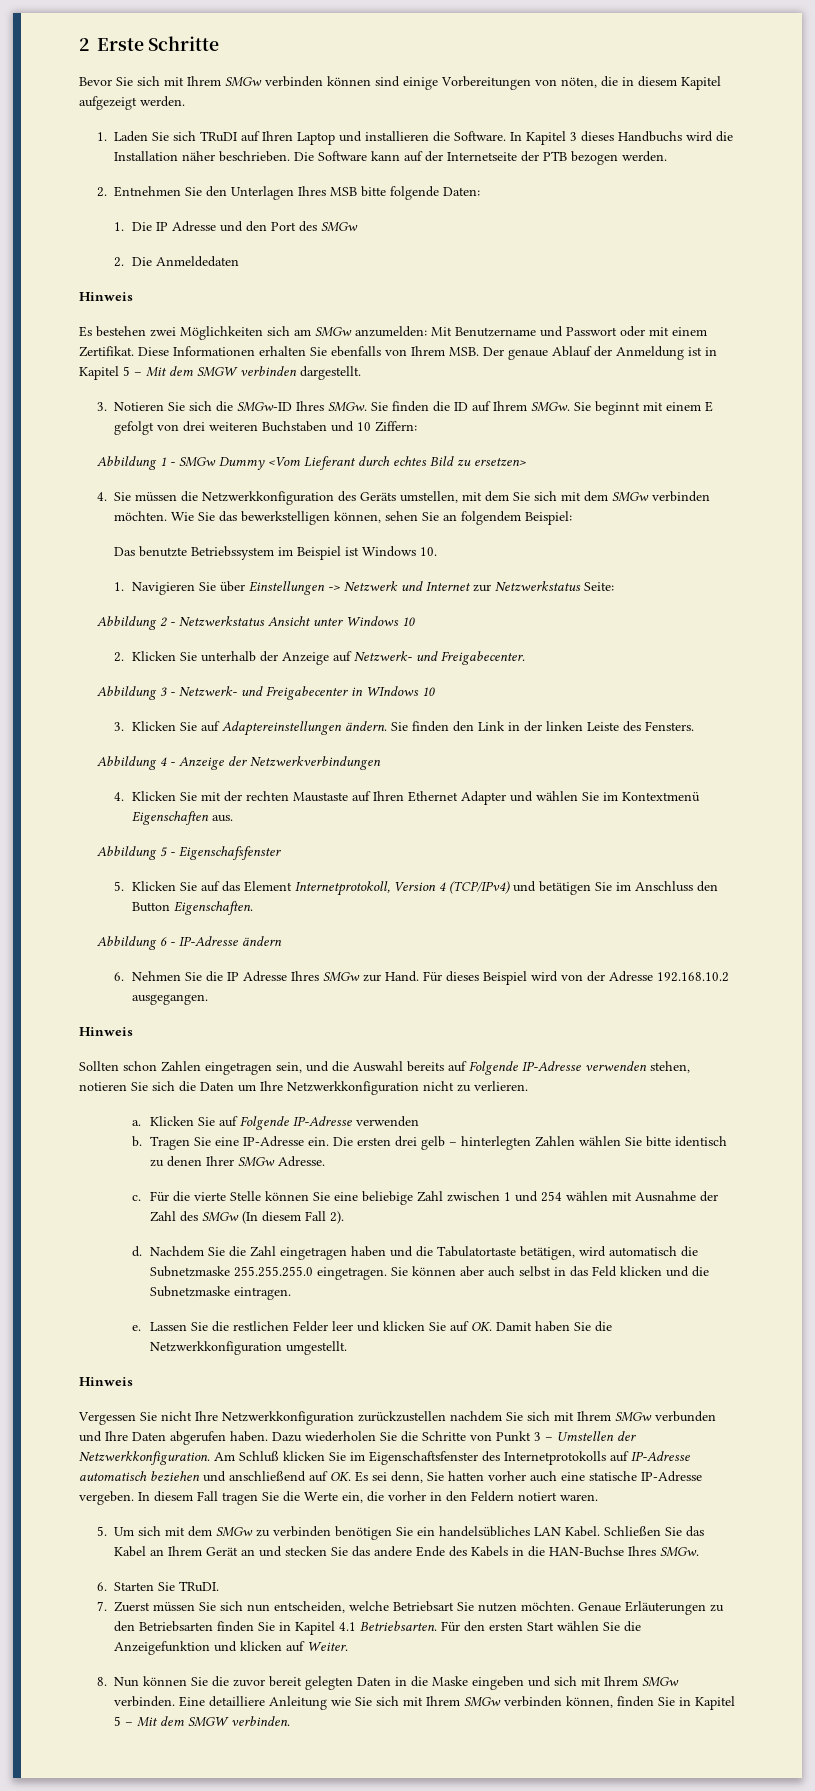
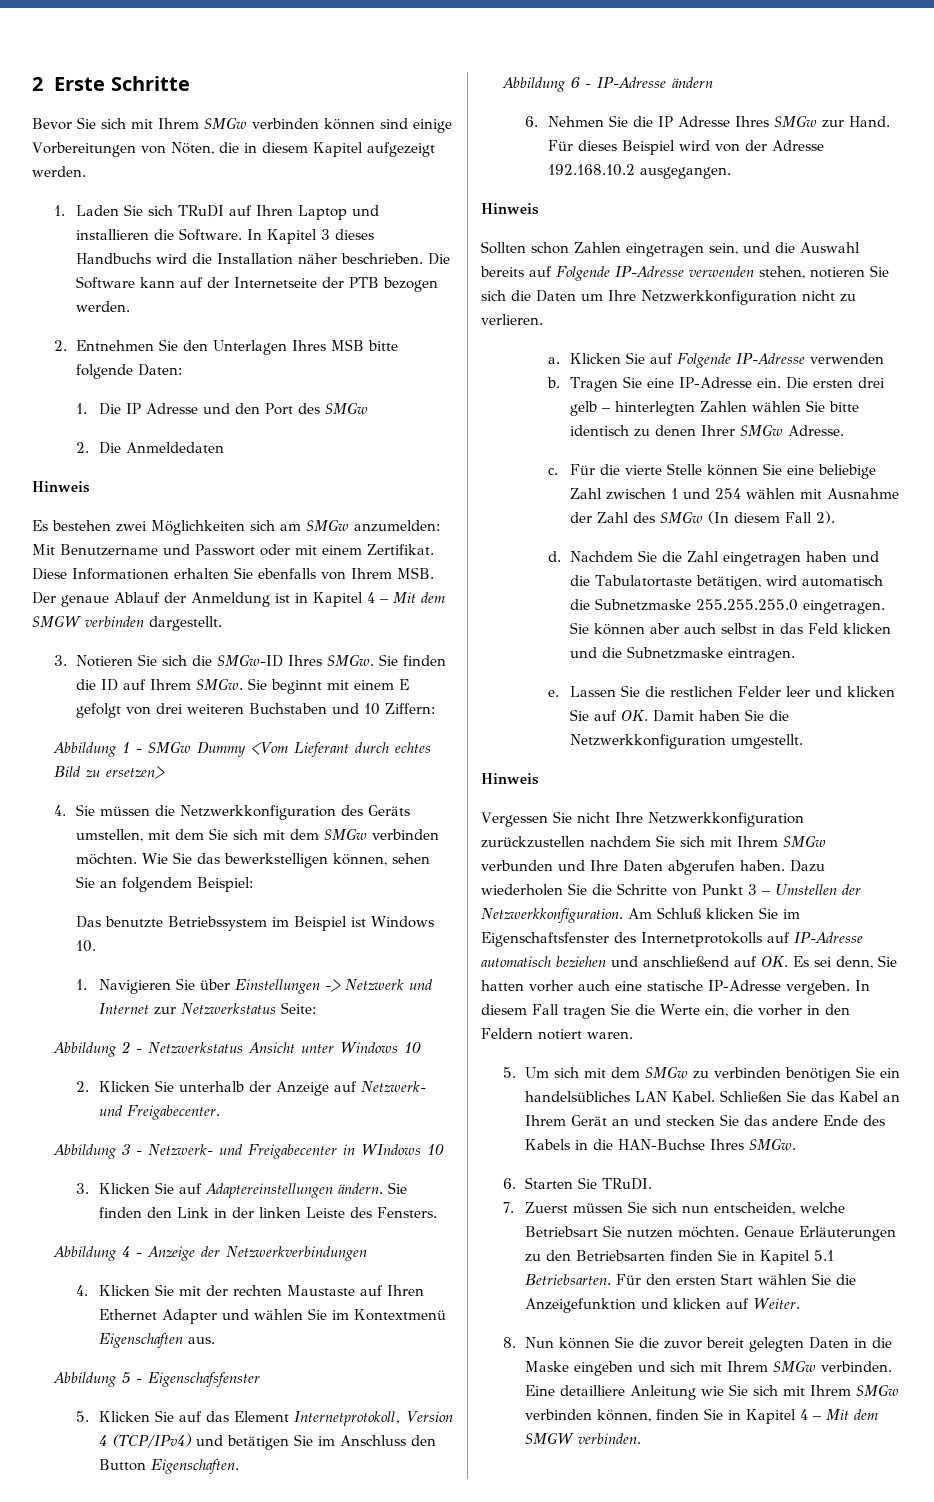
- Bevor Sie sich mit Ihrem SMGw verbinden können sind einige Vorbereitungen von nöten, die in diesem Kapitel aufgezeigt werden.
+ Bevor Sie sich mit Ihrem SMGw verbinden können sind einige Vorbereitungen von Nöten, die in diesem Kapitel aufgezeigt werden.
- Diese Informationen erhalten Sie ebenfalls von Ihrem MSB. Der genaue Ablauf der Anmeldung ist in Kapitel 5 – Mit dem SMGW verbinden dargestellt.
+ Diese Informationen erhalten Sie ebenfalls von Ihrem MSB. Der genaue Ablauf der Anmeldung ist in Kapitel 4 – Mit dem SMGW verbinden dargestellt.
- Genaue Erläuterungen zu den Betriebsarten finden Sie in Kapitel 4.1 Betriebsarten.
+ Genaue Erläuterungen zu den Betriebsarten finden Sie in Kapitel 5.1 Betriebsarten.
- Eine detailliere Anleitung wie Sie sich mit Ihrem SMGw verbinden können, finden Sie in Kapitel 5 – Mit dem SMGW verbinden.
+ Eine detailliere Anleitung wie Sie sich mit Ihrem SMGw verbinden können, finden Sie in Kapitel 4 – Mit dem SMGW verbinden.

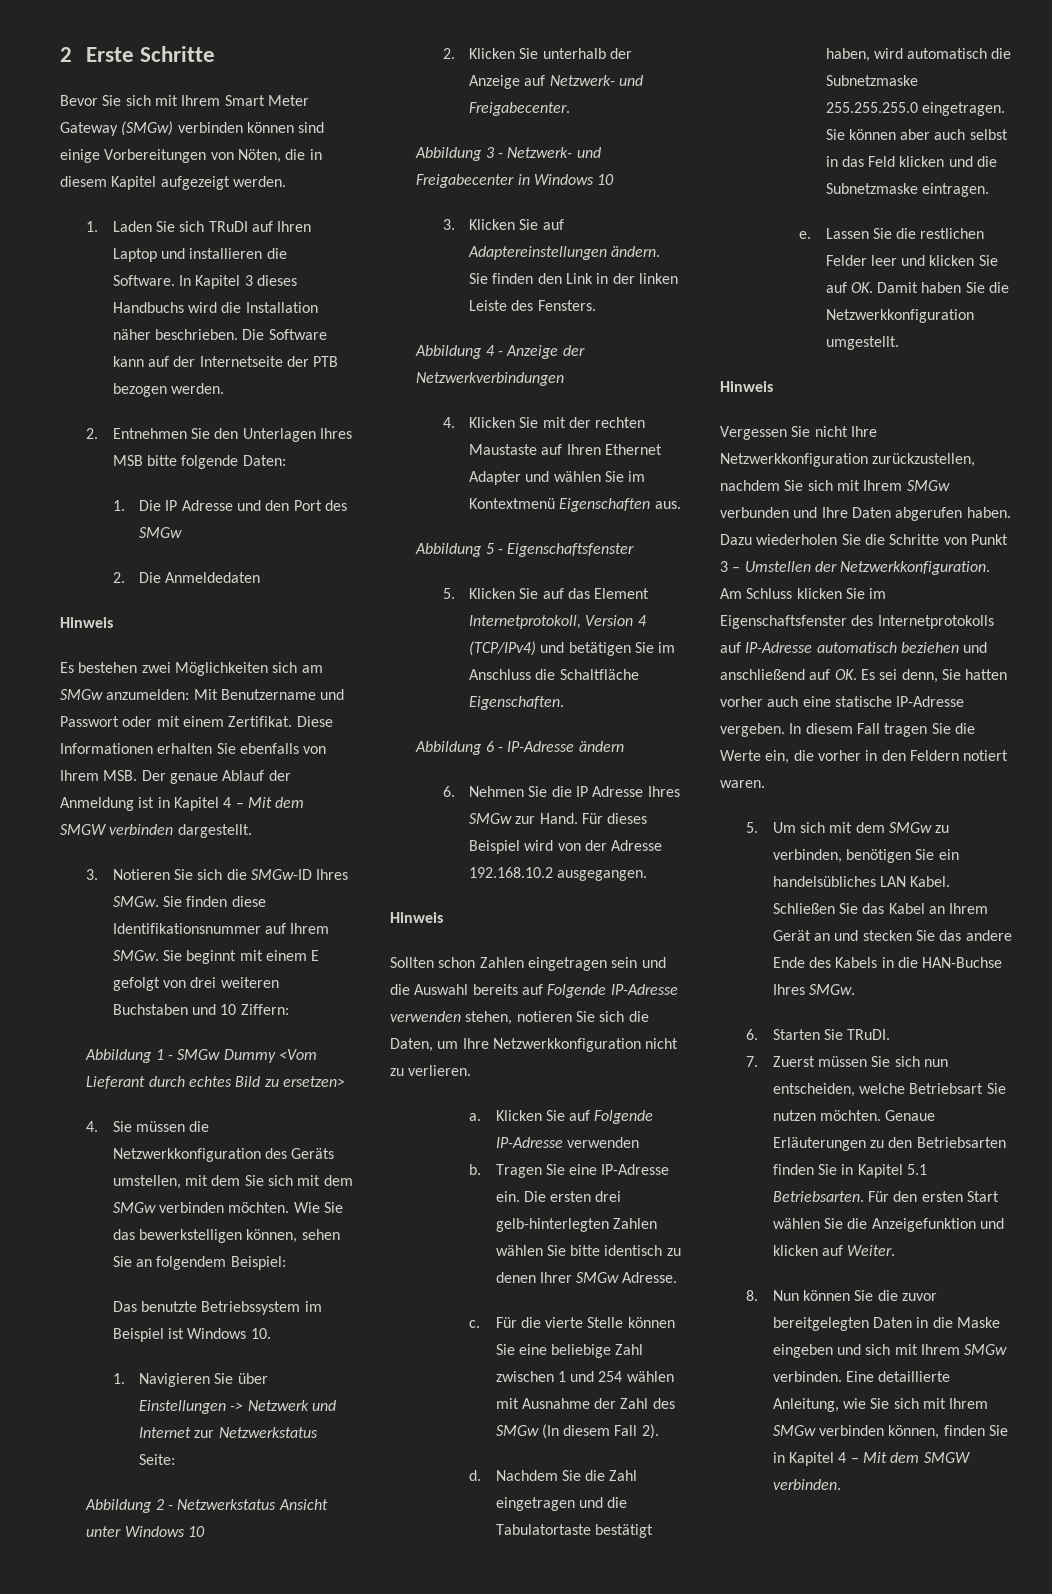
- Bevor Sie sich mit Ihrem SMGw verbinden können sind einige Vorbereitungen von Nöten, die in diesem Kapitel aufgezeigt werden.
+ Bevor Sie sich mit Ihrem Smart Meter Gateway (SMGw) verbinden können sind einige Vorbereitungen von Nöten, die in diesem Kapitel aufgezeigt werden.
- Sie finden die ID auf Ihrem SMGw.
+ Sie finden diese Identifikationsnummer auf Ihrem SMGw.
- Abbildung 3 - Netzwerk- und Freigabecenter in WIndows 10
+ Abbildung 3 - Netzwerk- und Freigabecenter in Windows 10
- Abbildung 5 - Eigenschafsfenster
+ Abbildung 5 - Eigenschaftsfenster
- 5. Klicken Sie auf das Element Internetprotokoll, Version 4 (TCP/IPv4) und betätigen Sie im Anschluss den Button Eigenschaften.
+ 5. Klicken Sie auf das Element Internetprotokoll, Version 4 (TCP/IPv4) und betätigen Sie im Anschluss die Schaltfläche Eigenschaften.
- Sollten schon Zahlen eingetragen sein, und die Auswahl bereits auf Folgende IP-Adresse verwenden stehen, notieren Sie sich die Daten um Ihre Netzwerkkonfiguration nicht zu verlieren.
+ Sollten schon Zahlen eingetragen sein und die Auswahl bereits auf Folgende IP-Adresse verwenden stehen, notieren Sie sich die Daten, um Ihre Netzwerkkonfiguration nicht zu verlieren.
- Die ersten drei gelb – hinterlegten Zahlen wählen Sie bitte identisch zu denen Ihrer SMGw Adresse.
+ Die ersten drei gelb-hinterlegten Zahlen wählen Sie bitte identisch zu denen Ihrer SMGw Adresse.
- Nachdem Sie die Zahl eingetragen haben und die Tabulatortaste betätigen, wird automatisch die Subnetzmaske 255.255.255.0 eingetragen.
+ Nachdem Sie die Zahl eingetragen und die Tabulatortaste bestätigt haben, wird automatisch die Subnetzmaske 255.255.255.0 eingetragen.
- Vergessen Sie nicht Ihre Netzwerkkonfiguration zurückzustellen nachdem Sie sich mit Ihrem SMGw verbunden und Ihre Daten abgerufen haben.
+ Vergessen Sie nicht Ihre Netzwerkkonfiguration zurückzustellen, nachdem Sie sich mit Ihrem SMGw verbunden und Ihre Daten abgerufen haben.
- Am Schluß klicken Sie im Eigenschaftsfenster des Internetprotokolls auf IP-Adresse automatisch beziehen und anschließend auf OK. Es sei denn, Sie hatten vorher auch eine statische IP-Adresse vergeben.
+ Am Schluss klicken Sie im Eigenschaftsfenster des Internetprotokolls auf IP-Adresse automatisch beziehen und anschließend auf OK. Es sei denn, Sie hatten vorher auch eine statische IP-Adresse vergeben.
- 5. Um sich mit dem SMGw zu verbinden benötigen Sie ein handelsübliches LAN Kabel.
+ 5. Um sich mit dem SMGw zu verbinden, benötigen Sie ein handelsübliches LAN Kabel.
- 8. Nun können Sie die zuvor bereit gelegten Daten in die Maske eingeben und sich mit Ihrem SMGw verbinden.
+ 8. Nun können Sie die zuvor bereitgelegten Daten in die Maske eingeben und sich mit Ihrem SMGw verbinden.
- Eine detailliere Anleitung wie Sie sich mit Ihrem SMGw verbinden können, finden Sie in Kapitel 4 – Mit dem SMGW verbinden.
+ Eine detaillierte Anleitung, wie Sie sich mit Ihrem SMGw verbinden können, finden Sie in Kapitel 4 – Mit dem SMGW verbinden.

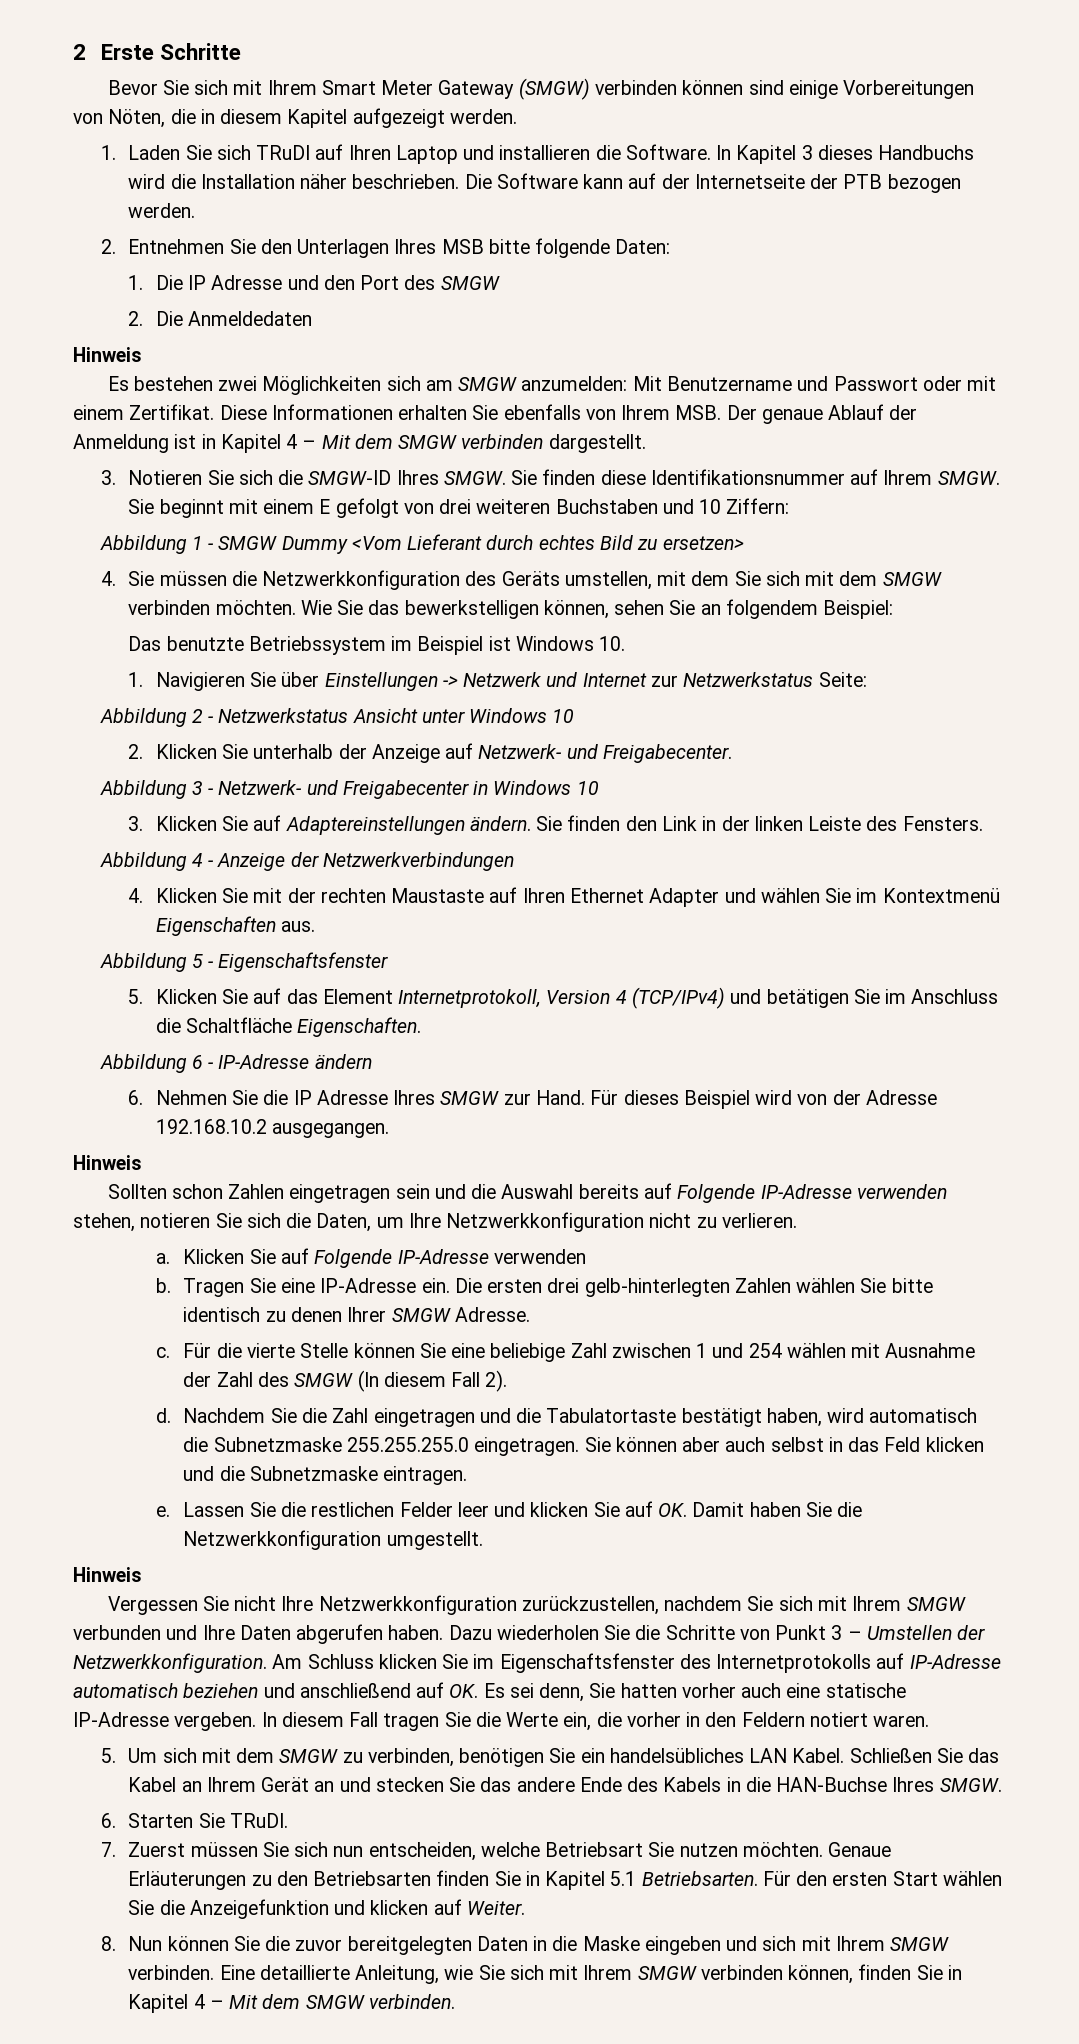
- Bevor Sie sich mit Ihrem Smart Meter Gateway (SMGw) verbinden können sind einige Vorbereitungen von Nöten, die in diesem Kapitel aufgezeigt werden.
+ Bevor Sie sich mit Ihrem Smart Meter Gateway (SMGW) verbinden können sind einige Vorbereitungen von Nöten, die in diesem Kapitel aufgezeigt werden.
- 1. Die IP Adresse und den Port des SMGw
+ 1. Die IP Adresse und den Port des SMGW
- Es bestehen zwei Möglichkeiten sich am SMGw anzumelden: Mit Benutzername und Passwort oder mit einem Zertifikat.
+ Es bestehen zwei Möglichkeiten sich am SMGW anzumelden: Mit Benutzername und Passwort oder mit einem Zertifikat.
- 3. Notieren Sie sich die SMGw-ID Ihres SMGw.
+ 3. Notieren Sie sich die SMGW-ID Ihres SMGW.
- Sie finden diese Identifikationsnummer auf Ihrem SMGw.
+ Sie finden diese Identifikationsnummer auf Ihrem SMGW.
- Abbildung 1 - SMGw Dummy <Vom Lieferant durch echtes Bild zu ersetzen>
+ Abbildung 1 - SMGW Dummy <Vom Lieferant durch echtes Bild zu ersetzen>
- 4. Sie müssen die Netzwerkkonfiguration des Geräts umstellen, mit dem Sie sich mit dem SMGw verbinden möchten.
+ 4. Sie müssen die Netzwerkkonfiguration des Geräts umstellen, mit dem Sie sich mit dem SMGW verbinden möchten.
- 6. Nehmen Sie die IP Adresse Ihres SMGw zur Hand.
+ 6. Nehmen Sie die IP Adresse Ihres SMGW zur Hand.
- Die ersten drei gelb-hinterlegten Zahlen wählen Sie bitte identisch zu denen Ihrer SMGw Adresse.
+ Die ersten drei gelb-hinterlegten Zahlen wählen Sie bitte identisch zu denen Ihrer SMGW Adresse.
- Für die vierte Stelle können Sie eine beliebige Zahl zwischen 1 und 254 wählen mit Ausnahme der Zahl des SMGw (In diesem Fall 2).
+ Für die vierte Stelle können Sie eine beliebige Zahl zwischen 1 und 254 wählen mit Ausnahme der Zahl des SMGW (In diesem Fall 2).
- Vergessen Sie nicht Ihre Netzwerkkonfiguration zurückzustellen, nachdem Sie sich mit Ihrem SMGw verbunden und Ihre Daten abgerufen haben.
+ Vergessen Sie nicht Ihre Netzwerkkonfiguration zurückzustellen, nachdem Sie sich mit Ihrem SMGW verbunden und Ihre Daten abgerufen haben.
- 5. Um sich mit dem SMGw zu verbinden, benötigen Sie ein handelsübliches LAN Kabel.
+ 5. Um sich mit dem SMGW zu verbinden, benötigen Sie ein handelsübliches LAN Kabel.
- Schließen Sie das Kabel an Ihrem Gerät an und stecken Sie das andere Ende des Kabels in die HAN-Buchse Ihres SMGw.
+ Schließen Sie das Kabel an Ihrem Gerät an und stecken Sie das andere Ende des Kabels in die HAN-Buchse Ihres SMGW.
- 8. Nun können Sie die zuvor bereitgelegten Daten in die Maske eingeben und sich mit Ihrem SMGw verbinden.
+ 8. Nun können Sie die zuvor bereitgelegten Daten in die Maske eingeben und sich mit Ihrem SMGW verbinden.
- Eine detaillierte Anleitung, wie Sie sich mit Ihrem SMGw verbinden können, finden Sie in Kapitel 4 – Mit dem SMGW verbinden.
+ Eine detaillierte Anleitung, wie Sie sich mit Ihrem SMGW verbinden können, finden Sie in Kapitel 4 – Mit dem SMGW verbinden.

